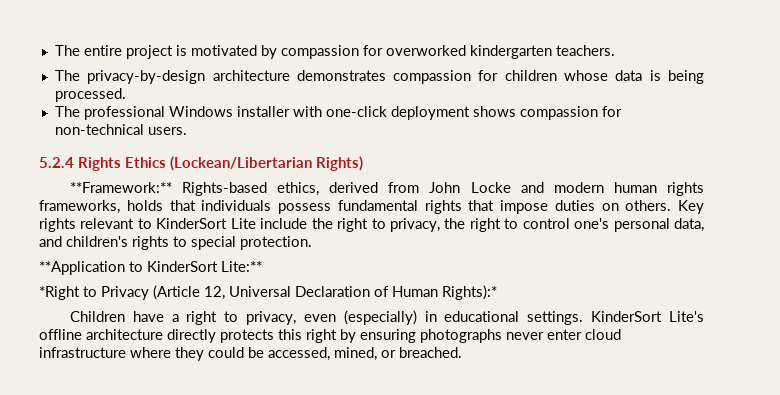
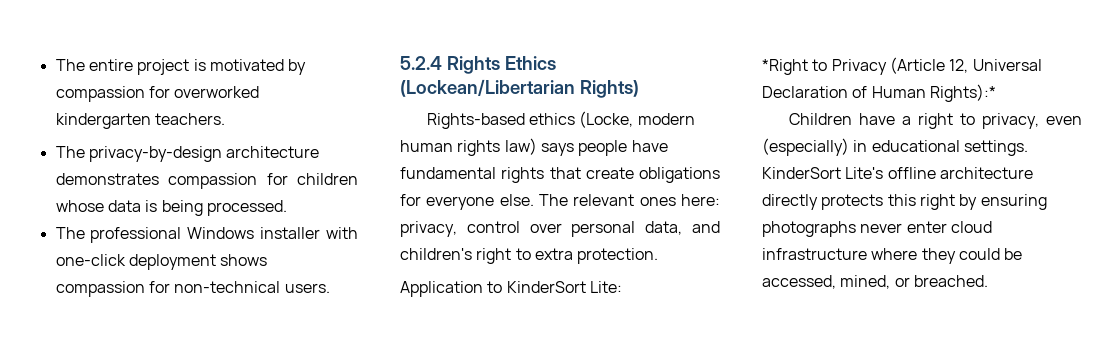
- **Framework:** Rights-based ethics, derived from John Locke and modern human rights frameworks, holds that individuals possess fundamental rights that impose duties on others. Key rights relevant to KinderSort Lite include the right to privacy, the right to control one's personal data, and children's rights to special protection.
+ Rights-based ethics (Locke, modern human rights law) says people have fundamental rights that create obligations for everyone else. The relevant ones here: privacy, control over personal data, and children's right to extra protection.
- **Application to KinderSort Lite:**
+ Application to KinderSort Lite:

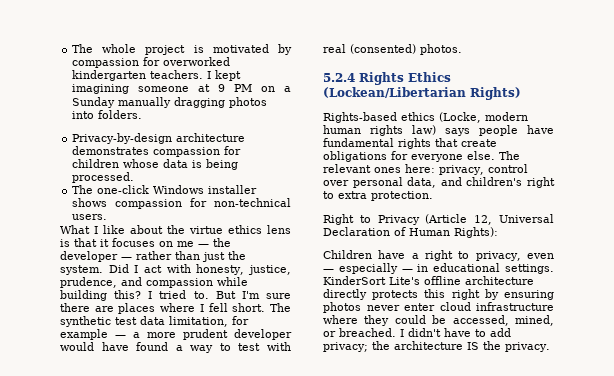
- The entire project is motivated by compassion for overworked kindergarten teachers.
- The privacy-by-design architecture demonstrates compassion for children whose data is being processed.
+ The whole project is motivated by compassion for overworked kindergarten teachers. I kept imagining someone at 9 PM on a Sunday manually dragging photos into folders.
+ Privacy-by-design architecture demonstrates compassion for children whose data is being processed.
- The professional Windows installer with one-click deployment shows compassion for non-technical users.
+ The one-click Windows installer shows compassion for non-technical users.
+ What I like about the virtue ethics lens is that it focuses on me — the developer — rather than just the system. Did I act with honesty, justice, prudence, and compassion while building this? I tried to. But I'm sure there are places where I fell short. The synthetic test data limitation, for example — a more prudent developer would have found a way to test with real (consented) photos.
- Application to KinderSort Lite:
- *Right to Privacy (Article 12, Universal Declaration of Human Rights):*
+ Right to Privacy (Article 12, Universal Declaration of Human Rights):
- Children have a right to privacy, even (especially) in educational settings.
+ Children have a right to privacy, even — especially — in educational settings.
- KinderSort Lite's offline architecture directly protects this right by ensuring photographs never enter cloud infrastructure where they could be accessed, mined, or breached.
+ KinderSort Lite's offline architecture directly protects this right by ensuring photos never enter cloud infrastructure where they could be accessed, mined, or breached.
+ I didn't have to add privacy; the architecture IS the privacy.

